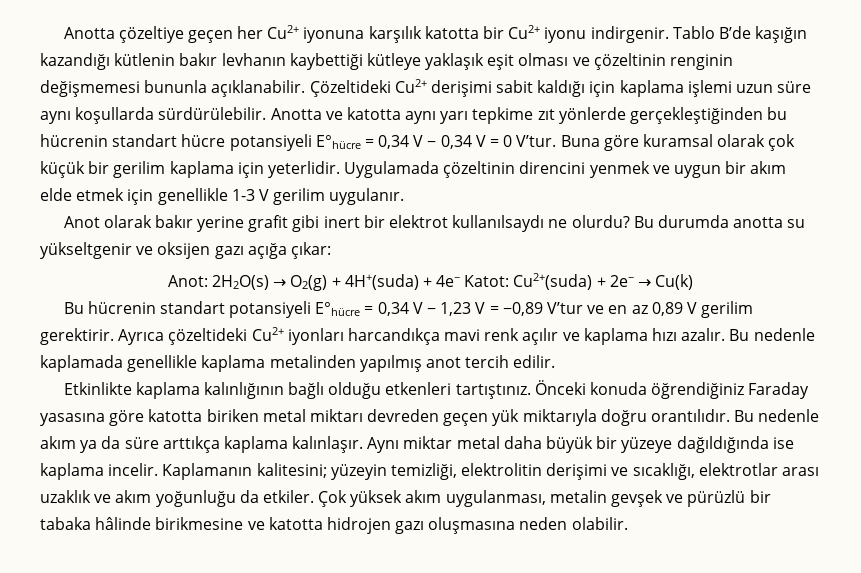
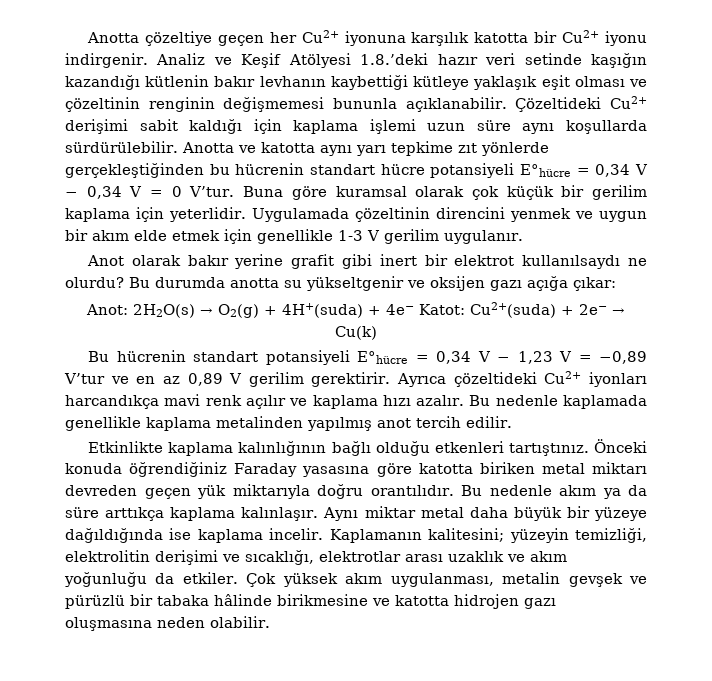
- Tablo B’de kaşığın kazandığı kütlenin bakır levhanın kaybettiği kütleye yaklaşık eşit olması ve çözeltinin renginin değişmemesi bununla açıklanabilir.
+ Analiz ve Keşif Atölyesi 1.8.’deki hazır veri setinde kaşığın kazandığı kütlenin bakır levhanın kaybettiği kütleye yaklaşık eşit olması ve çözeltinin renginin değişmemesi bununla açıklanabilir.

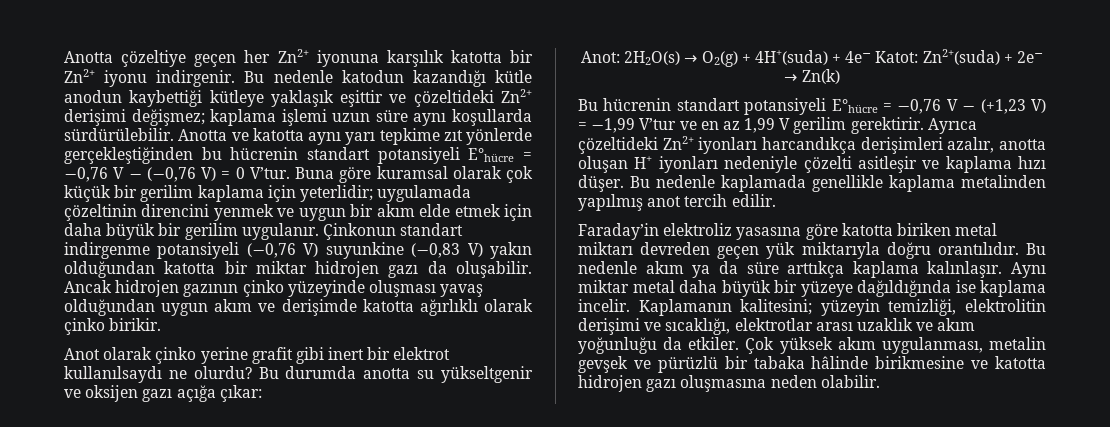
- Anotta çözeltiye geçen her Cu2+ iyonuna karşılık katotta bir Cu2+ iyonu indirgenir.
+ Anotta çözeltiye geçen her Zn2+ iyonuna karşılık katotta bir Zn2+ iyonu indirgenir.
- Analiz ve Keşif Atölyesi 1.8.’deki hazır veri setinde kaşığın kazandığı kütlenin bakır levhanın kaybettiği kütleye yaklaşık eşit olması ve çözeltinin renginin değişmemesi bununla açıklanabilir. Çözeltideki Cu2+ derişimi sabit kaldığı için kaplama işlemi uzun süre aynı koşullarda sürdürülebilir.
+ Bu nedenle katodun kazandığı kütle anodun kaybettiği kütleye yaklaşık eşittir ve çözeltideki Zn2+ derişimi değişmez; kaplama işlemi uzun süre aynı koşullarda sürdürülebilir.
- Anotta ve katotta aynı yarı tepkime zıt yönlerde gerçekleştiğinden bu hücrenin standart hücre potansiyeli E°hücre = 0,34 V − 0,34 V = 0 V’tur.
+ Anotta ve katotta aynı yarı tepkime zıt yönlerde gerçekleştiğinden bu hücrenin standart potansiyeli E°hücre = −0,76 V − (−0,76 V) = 0 V’tur.
- Buna göre kuramsal olarak çok küçük bir gerilim kaplama için yeterlidir. Uygulamada çözeltinin direncini yenmek ve uygun bir akım elde etmek için genellikle 1-3 V gerilim uygulanır.
+ Buna göre kuramsal olarak çok küçük bir gerilim kaplama için yeterlidir; uygulamada çözeltinin direncini yenmek ve uygun bir akım elde etmek için daha büyük bir gerilim uygulanır. Çinkonun standart indirgenme potansiyeli (−0,76 V) suyunkine (−0,83 V) yakın olduğundan katotta bir miktar hidrojen gazı da oluşabilir. Ancak hidrojen gazının çinko yüzeyinde oluşması yavaş olduğundan uygun akım ve derişimde katotta ağırlıklı olarak çinko birikir.
- Anot olarak bakır yerine grafit gibi inert bir elektrot kullanılsaydı ne olurdu?
+ Anot olarak çinko yerine grafit gibi inert bir elektrot kullanılsaydı ne olurdu?
- Anot: 2H2O(s) → O2(g) + 4H+(suda) + 4e− Katot: Cu2+(suda) + 2e− → Cu(k)
+ Anot: 2H2O(s) → O2(g) + 4H+(suda) + 4e− Katot: Zn2+(suda) + 2e− → Zn(k)
- Bu hücrenin standart potansiyeli E°hücre = 0,34 V − 1,23 V = −0,89 V’tur ve en az 0,89 V gerilim gerektirir.
+ Bu hücrenin standart potansiyeli E°hücre = −0,76 V − (+1,23 V) = −1,99 V’tur ve en az 1,99 V gerilim gerektirir.
- Ayrıca çözeltideki Cu2+ iyonları harcandıkça mavi renk açılır ve kaplama hızı azalır.
+ Ayrıca çözeltideki Zn2+ iyonları harcandıkça derişimleri azalır, anotta oluşan H+ iyonları nedeniyle çözelti asitleşir ve kaplama hızı düşer.
- Etkinlikte kaplama kalınlığının bağlı olduğu etkenleri tartıştınız. Önceki konuda öğrendiğiniz Faraday yasasına göre katotta biriken metal miktarı devreden geçen yük miktarıyla doğru orantılıdır.
+ Faraday’in elektroliz yasasına göre katotta biriken metal miktarı devreden geçen yük miktarıyla doğru orantılıdır.

